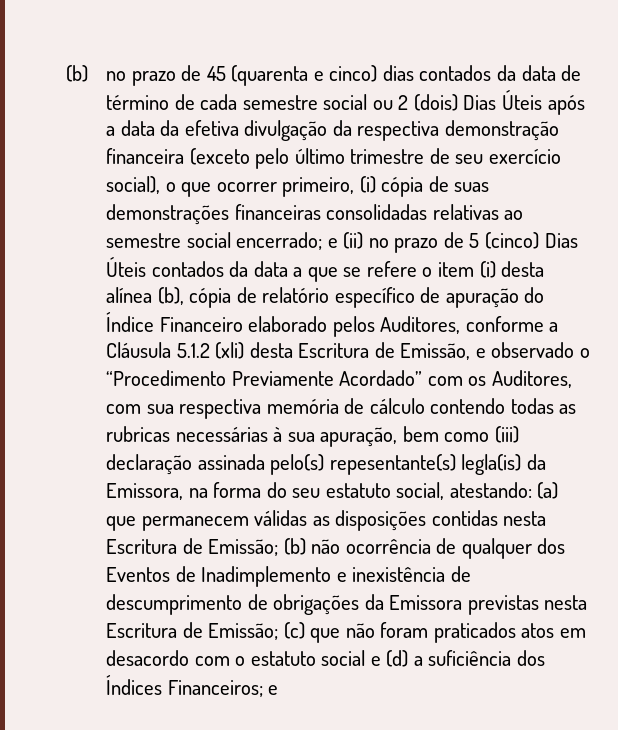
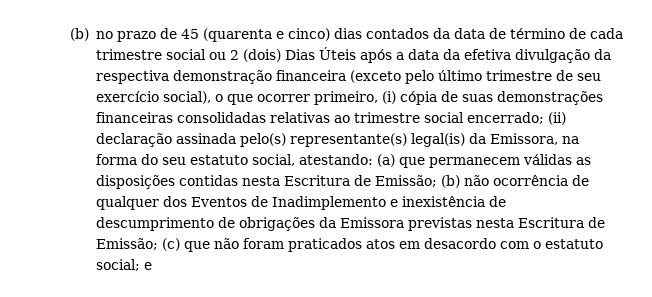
- (b) no prazo de 45 (quarenta e cinco) dias contados da data de término de cada semestre social ou 2 (dois) Dias Úteis após a data da efetiva divulgação da respectiva demonstração financeira (exceto pelo último trimestre de seu exercício social), o que ocorrer primeiro, (i) cópia de suas demonstrações financeiras consolidadas relativas ao semestre social encerrado;
+ (b) no prazo de 45 (quarenta e cinco) dias contados da data de término de cada trimestre social ou 2 (dois) Dias Úteis após a data da efetiva divulgação da respectiva demonstração financeira (exceto pelo último trimestre de seu exercício social), o que ocorrer primeiro, (i) cópia de suas demonstrações financeiras consolidadas relativas ao trimestre social encerrado;
- e (ii) no prazo de 5 (cinco) Dias Úteis contados da data a que se refere o item (i) desta alínea (b), cópia de relatório específico de apuração do Índice Financeiro elaborado pelos Auditores, conforme a Cláusula 5.1.2 (xli) desta Escritura de Emissão, e observado o “Procedimento Previamente Acordado” com os Auditores, com sua respectiva memória de cálculo contendo todas as rubricas necessárias à sua apuração, bem como (iii) declaração assinada pelo(s) repesentante(s) legla(is) da Emissora, na forma do seu estatuto social, atestando:
+ (ii) declaração assinada pelo(s) representante(s) legal(is) da Emissora, na forma do seu estatuto social, atestando:
- (c) que não foram praticados atos em desacordo com o estatuto social e (d) a suficiência dos Índices Financeiros;
+ (c) que não foram praticados atos em desacordo com o estatuto social;

